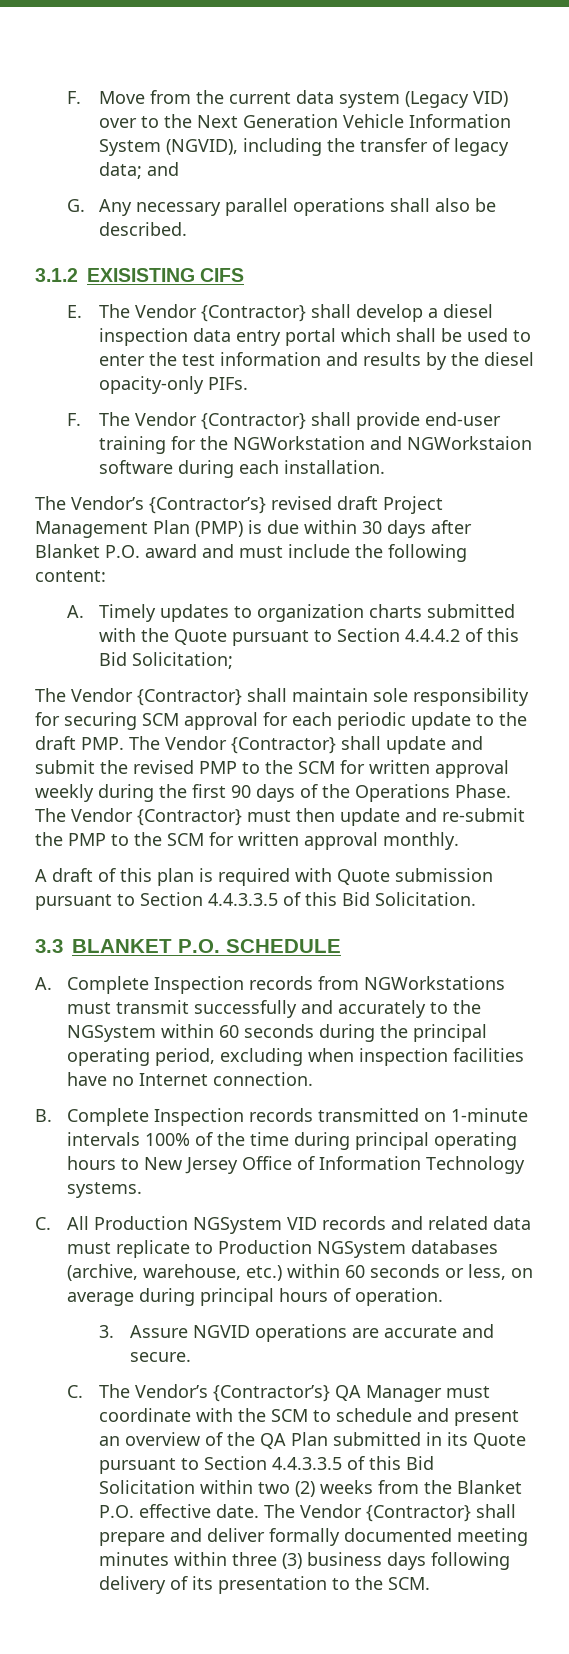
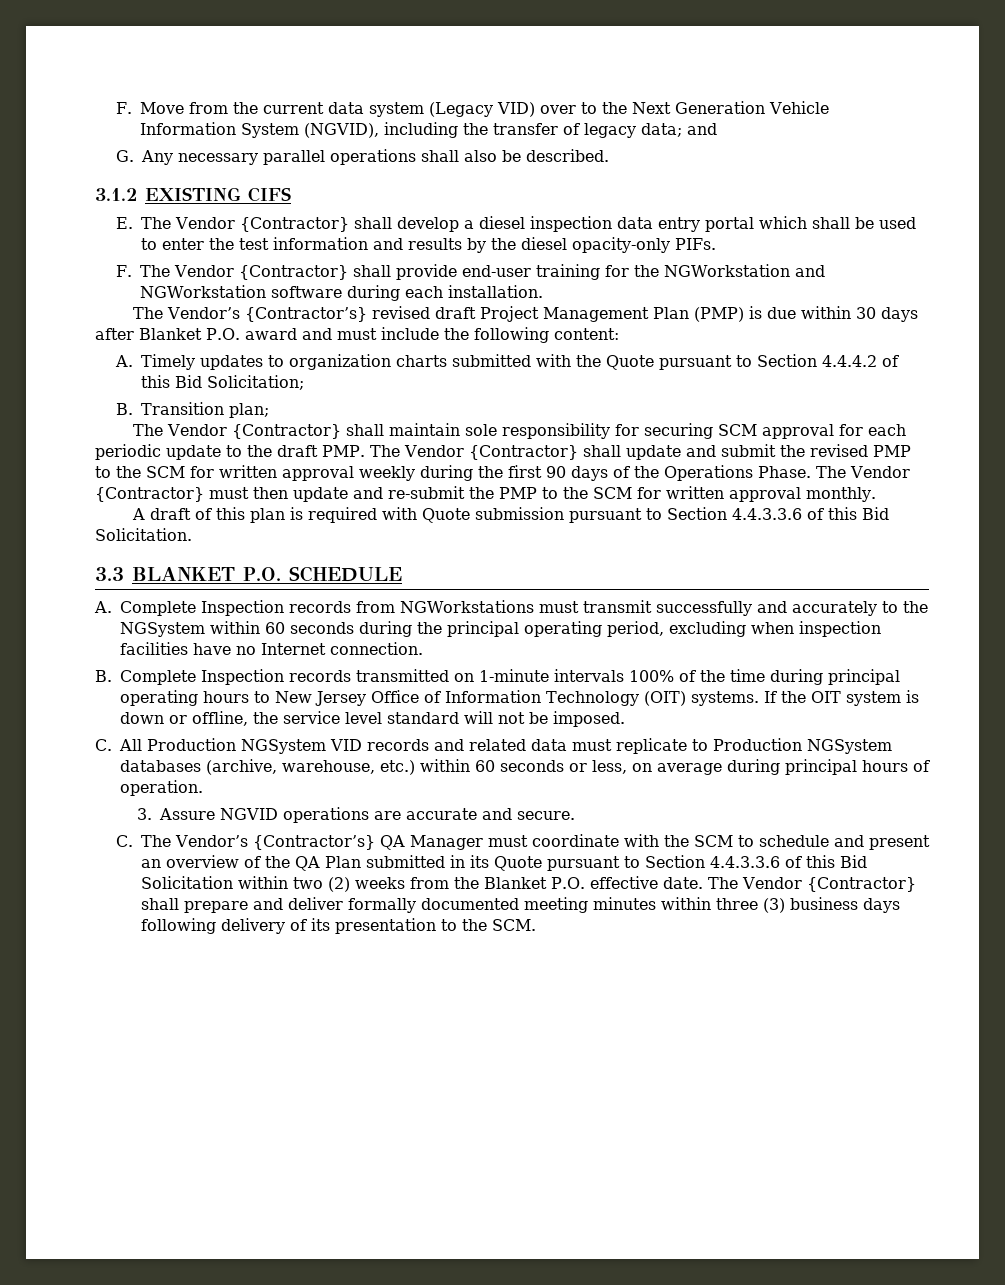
- 3.1.2 EXISISTING CIFS
+ 3.1.2 EXISTING CIFS
- F. The Vendor {Contractor} shall provide end-user training for the NGWorkstation and NGWorkstaion software during each installation.
+ F. The Vendor {Contractor} shall provide end-user training for the NGWorkstation and NGWorkstation software during each installation.
+ B. Transition plan;
- A draft of this plan is required with Quote submission pursuant to Section 4.4.3.3.5 of this Bid Solicitation.
+ A draft of this plan is required with Quote submission pursuant to Section 4.4.3.3.6 of this Bid Solicitation.
- B. Complete Inspection records transmitted on 1-minute intervals 100% of the time during principal operating hours to New Jersey Office of Information Technology systems.
+ B. Complete Inspection records transmitted on 1-minute intervals 100% of the time during principal operating hours to New Jersey Office of Information Technology (OIT) systems. If the OIT system is down or offline, the service level standard will not be imposed.
- C. The Vendor’s {Contractor’s} QA Manager must coordinate with the SCM to schedule and present an overview of the QA Plan submitted in its Quote pursuant to Section 4.4.3.3.5 of this Bid Solicitation within two (2) weeks from the Blanket P.O. effective date.
+ C. The Vendor’s {Contractor’s} QA Manager must coordinate with the SCM to schedule and present an overview of the QA Plan submitted in its Quote pursuant to Section 4.4.3.3.6 of this Bid Solicitation within two (2) weeks from the Blanket P.O. effective date.

